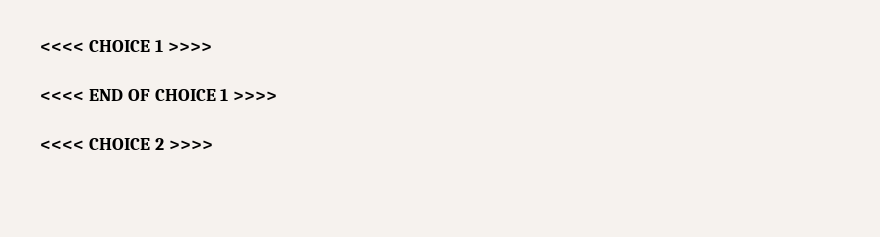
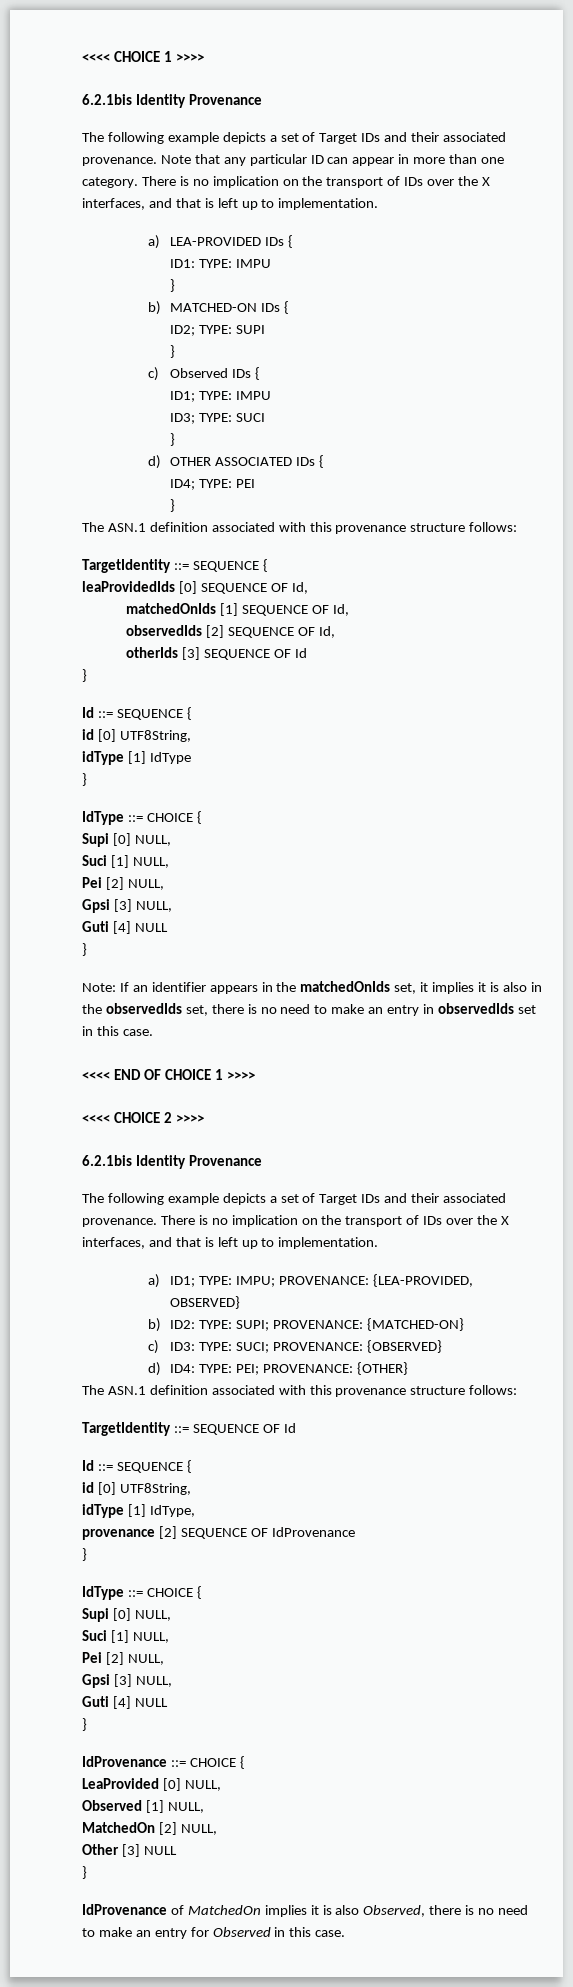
  <<<< CHOICE 1 >>>>
+ 6.2.1bis Identity Provenance
+ The following example depicts a set of Target IDs and their associated provenance. Note that any particular ID can appear in more than one category. There is no implication on the transport of IDs over the X interfaces, and that is left up to implementation.
+ a) LEA-PROVIDED IDs {
+ ID1: TYPE: IMPU
+ }
+ b) MATCHED-ON IDs {
+ ID2; TYPE: SUPI
+ }
+ c) Observed IDs {
+ ID1; TYPE: IMPU
+ ID3; TYPE: SUCI
+ }
+ d) OTHER ASSOCIATED IDs {
+ ID4; TYPE: PEI
+ }
+ The ASN.1 definition associated with this provenance structure follows:
+ TargetIdentity ::= SEQUENCE {
+ leaProvidedIds [0] SEQUENCE OF Id,
+ matchedOnIds [1] SEQUENCE OF Id,
+ observedIds [2] SEQUENCE OF Id,
+ otherIds [3] SEQUENCE OF Id
+ }
+ Id ::= SEQUENCE {
+ id [0] UTF8String,
+ idType [1] IdType
+ }
+ IdType ::= CHOICE {
+ Supi [0] NULL,
+ Suci [1] NULL,
+ Pei [2] NULL,
+ Gpsi [3] NULL,
+ Guti [4] NULL
+ }
+ Note: If an identifier appears in the matchedOnIds set, it implies it is also in the observedIds set, there is no need to make an entry in observedIds set in this case.
  <<<< CHOICE 2 >>>>
+ 6.2.1bis Identity Provenance
+ The following example depicts a set of Target IDs and their associated provenance. There is no implication on the transport of IDs over the X interfaces, and that is left up to implementation.
+ a) ID1; TYPE: IMPU; PROVENANCE: {LEA-PROVIDED, OBSERVED}
+ b) ID2: TYPE: SUPI; PROVENANCE: {MATCHED-ON}
+ c) ID3: TYPE: SUCI; PROVENANCE: {OBSERVED}
+ d) ID4: TYPE: PEI; PROVENANCE: {OTHER}
+ The ASN.1 definition associated with this provenance structure follows:
+ TargetIdentity ::= SEQUENCE OF Id
+ Id ::= SEQUENCE {
+ id [0] UTF8String,
+ idType [1] IdType,
+ provenance [2] SEQUENCE OF IdProvenance
+ }
+ IdType ::= CHOICE {
+ Supi [0] NULL,
+ Suci [1] NULL,
+ Pei [2] NULL,
+ Gpsi [3] NULL,
+ Guti [4] NULL
+ }
+ IdProvenance ::= CHOICE {
+ LeaProvided [0] NULL,
+ Observed [1] NULL,
+ MatchedOn [2] NULL,
+ Other [3] NULL
+ }
+ IdProvenance of MatchedOn implies it is also Observed, there is no need to make an entry for Observed in this case.

